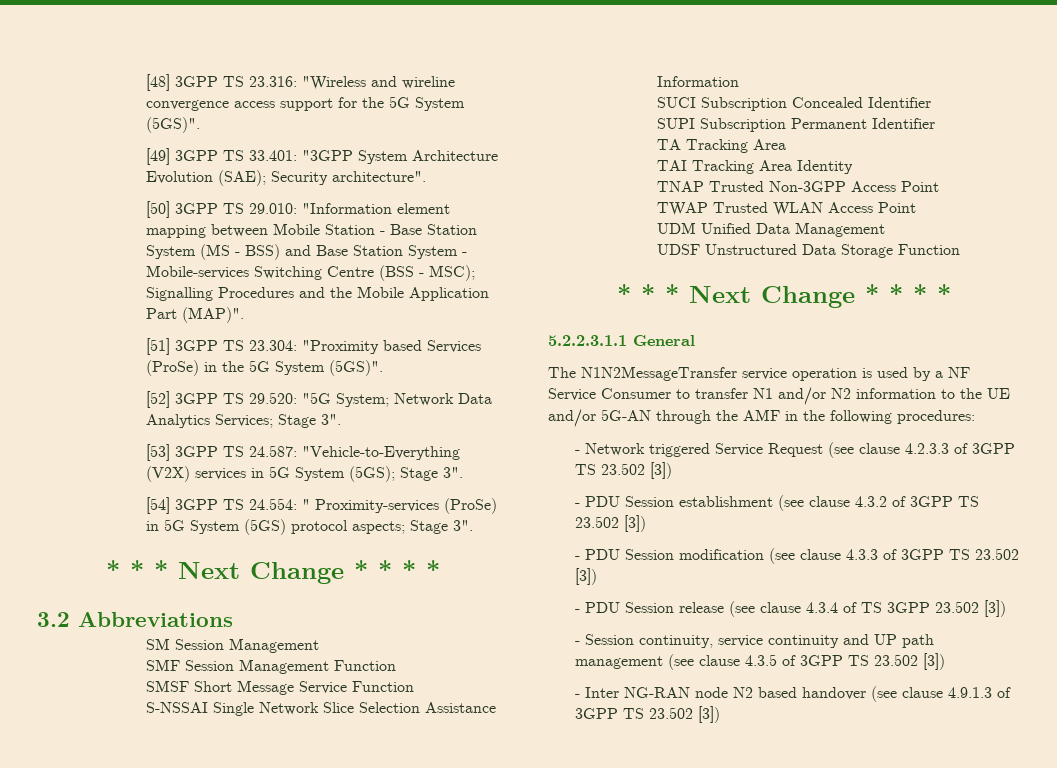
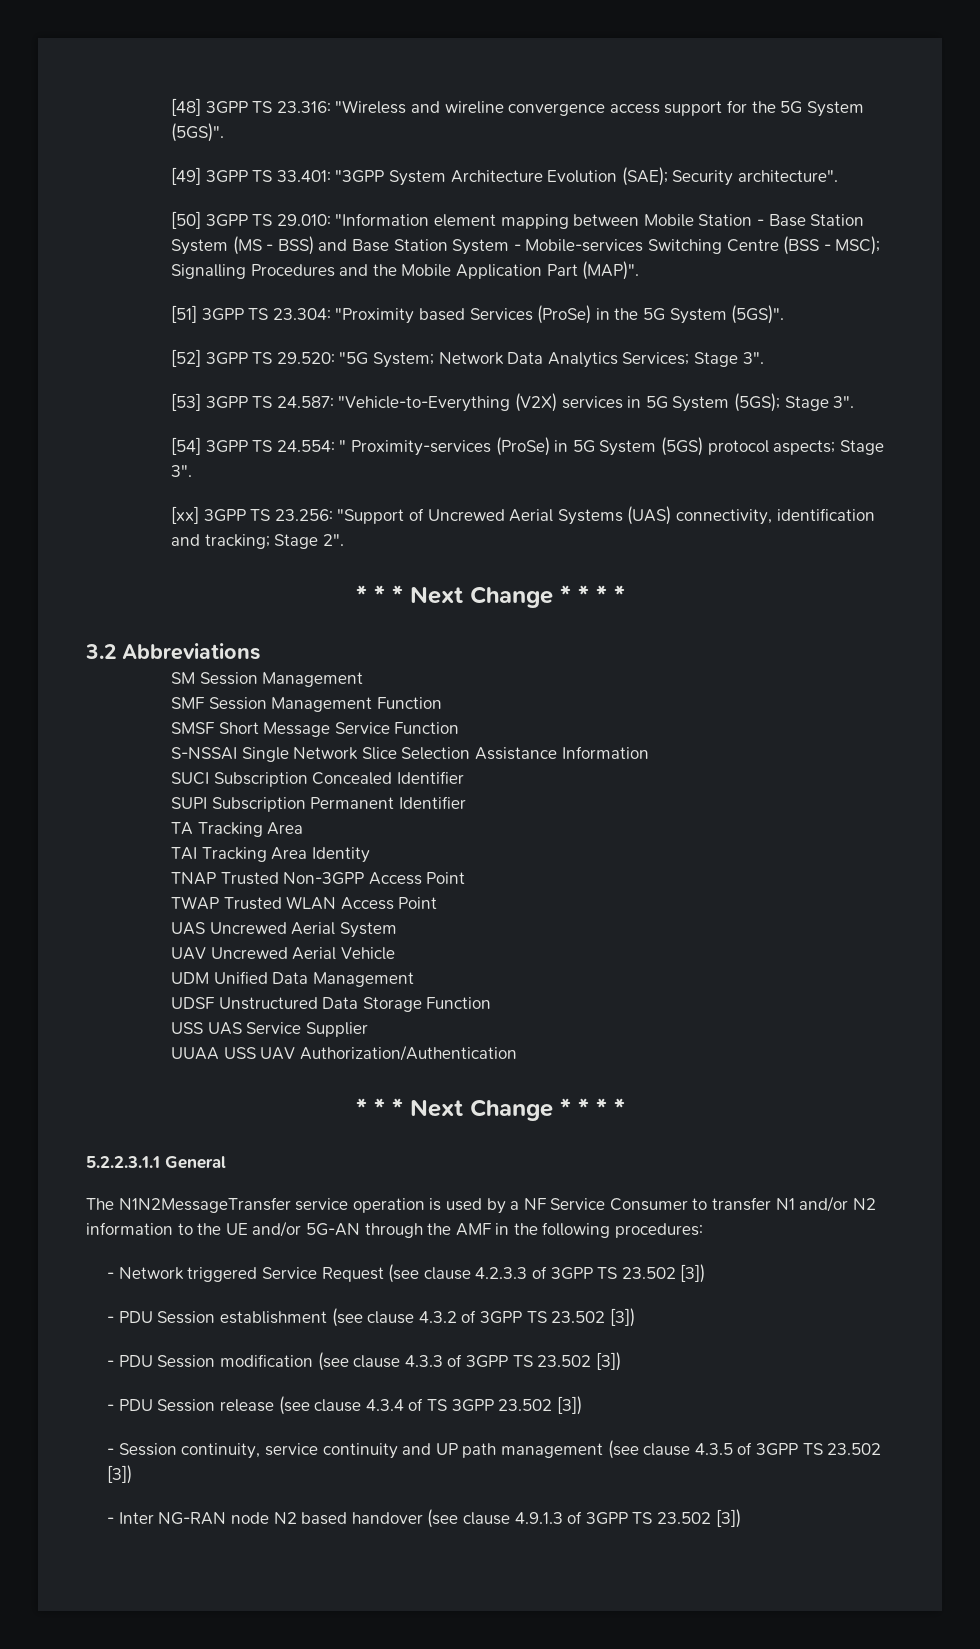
+ [xx] 3GPP TS 23.256: "Support of Uncrewed Aerial Systems (UAS) connectivity, identification and tracking; Stage 2".
+ UAS Uncrewed Aerial System
+ UAV Uncrewed Aerial Vehicle
+ USS UAS Service Supplier
+ UUAA USS UAV Authorization/Authentication

